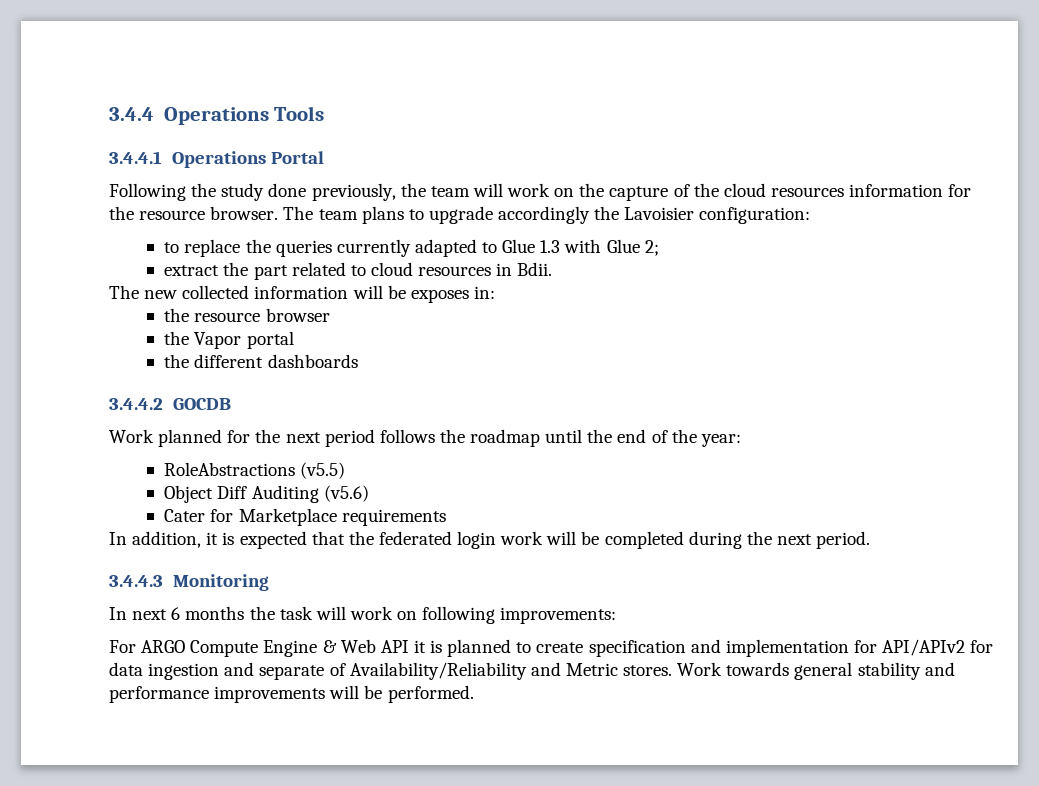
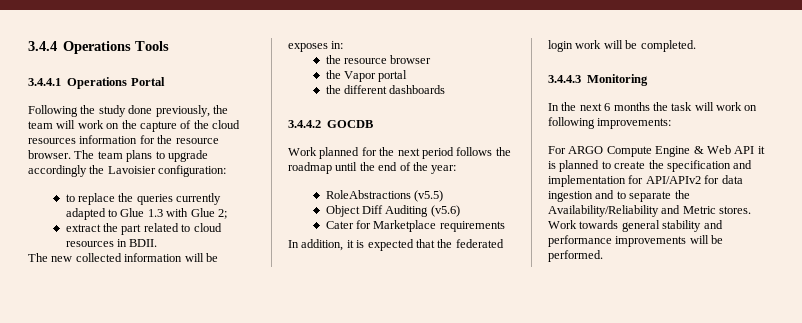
- extract the part related to cloud resources in Bdii.
+ extract the part related to cloud resources in BDII.
- In addition, it is expected that the federated login work will be completed during the next period.
+ In addition, it is expected that the federated login work will be completed.
- In next 6 months the task will work on following improvements:
+ In the next 6 months the task will work on following improvements:
- For ARGO Compute Engine & Web API it is planned to create specification and implementation for API/APIv2 for data ingestion and separate of Availability/Reliability and Metric stores.
+ For ARGO Compute Engine & Web API it is planned to create the specification and implementation for API/APIv2 for data ingestion and to separate the Availability/Reliability and Metric stores.

